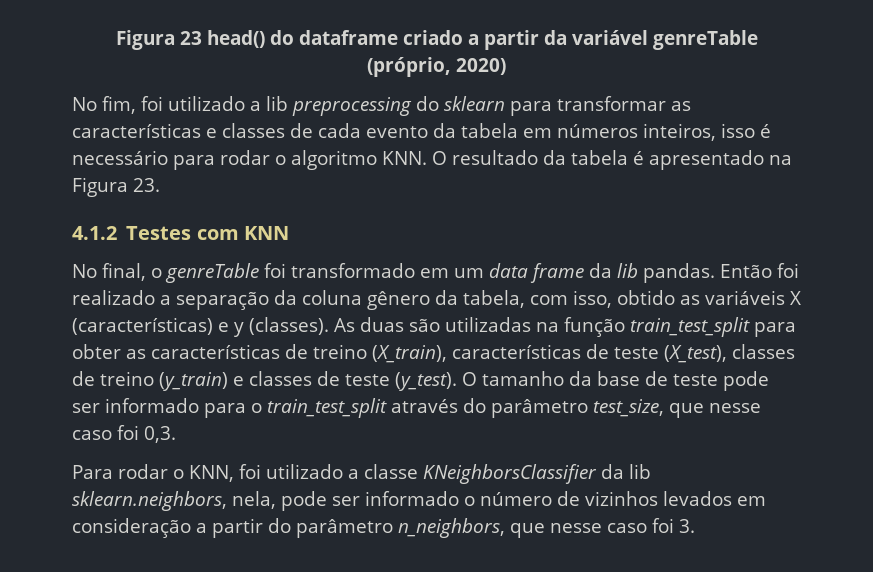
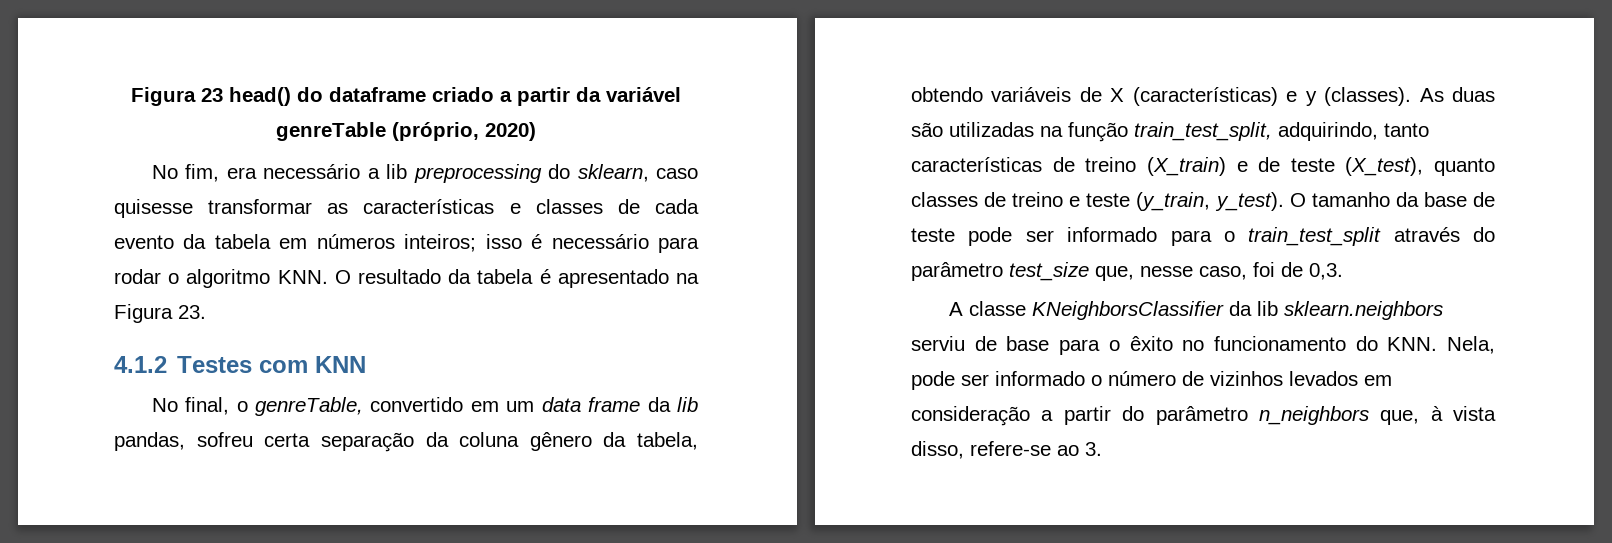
- No fim, foi utilizado a lib preprocessing do sklearn para transformar as características e classes de cada evento da tabela em números inteiros, isso é necessário para rodar o algoritmo KNN. O resultado da tabela é apresentado na Figura 23.
+ No fim, era necessário a lib preprocessing do sklearn, caso quisesse transformar as características e classes de cada evento da tabela em números inteiros; isso é necessário para rodar o algoritmo KNN. O resultado da tabela é apresentado na Figura 23.
- No final, o genreTable foi transformado em um data frame da lib pandas. Então foi realizado a separação da coluna gênero da tabela, com isso, obtido as variáveis X (características) e y (classes).
+ No final, o genreTable, convertido em um data frame da lib pandas, sofreu certa separação da coluna gênero da tabela, obtendo variáveis de X (características) e y (classes).
- As duas são utilizadas na função train_test_split para obter as características de treino (X_train), características de teste (X_test), classes de treino (y_train) e classes de teste (y_test).
+ As duas são utilizadas na função train_test_split, adquirindo, tanto características de treino (X_train) e de teste (X_test), quanto classes de treino e teste (y_train, y_test).
- O tamanho da base de teste pode ser informado para o train_test_split através do parâmetro test_size, que nesse caso foi 0,3.
- Para rodar o KNN, foi utilizado a classe KNeighborsClassifier da lib sklearn.neighbors, nela, pode ser informado o número de vizinhos levados em consideração a partir do parâmetro n_neighbors, que nesse caso foi 3.
+ O tamanho da base de teste pode ser informado para o train_test_split através do parâmetro test_size que, nesse caso, foi de 0,3.
+ A classe KNeighborsClassifier da lib sklearn.neighbors serviu de base para o êxito no funcionamento do KNN. Nela, pode ser informado o número de vizinhos levados em consideração a partir do parâmetro n_neighbors que, à vista disso, refere-se ao 3.

